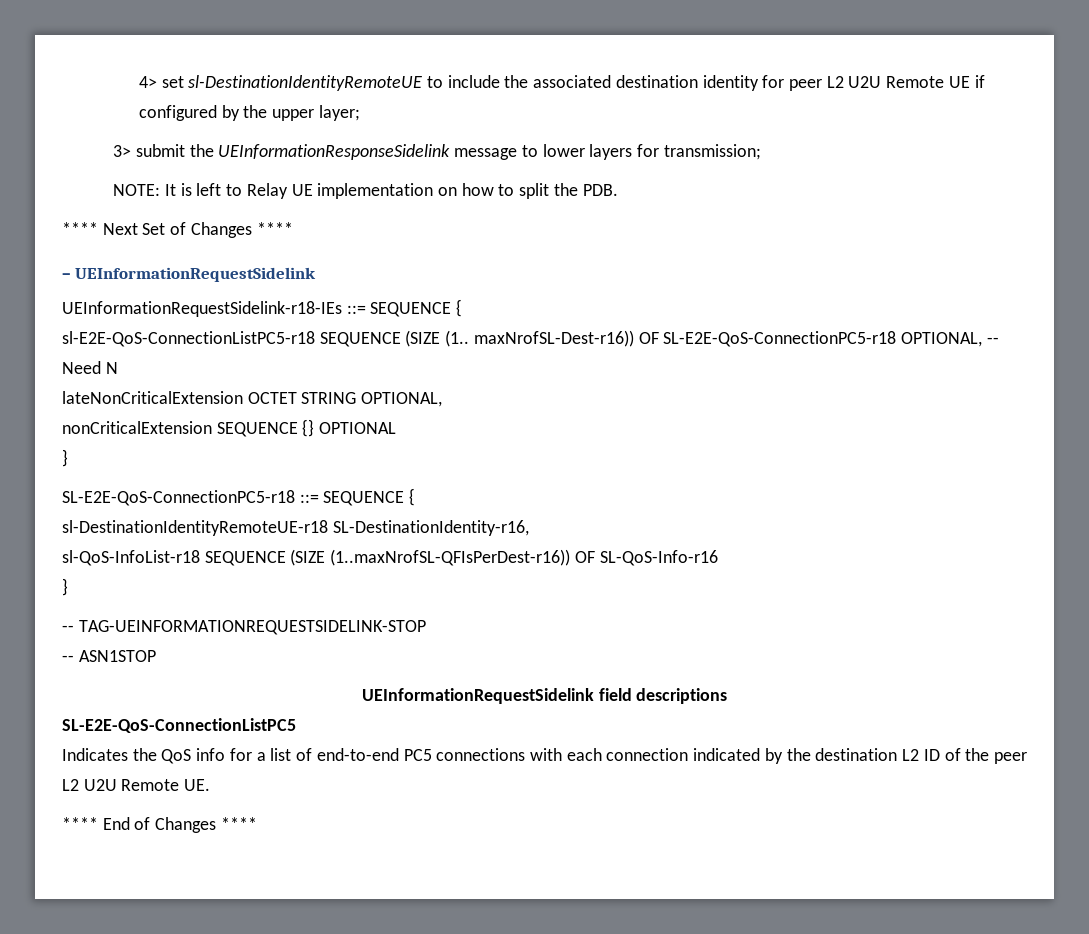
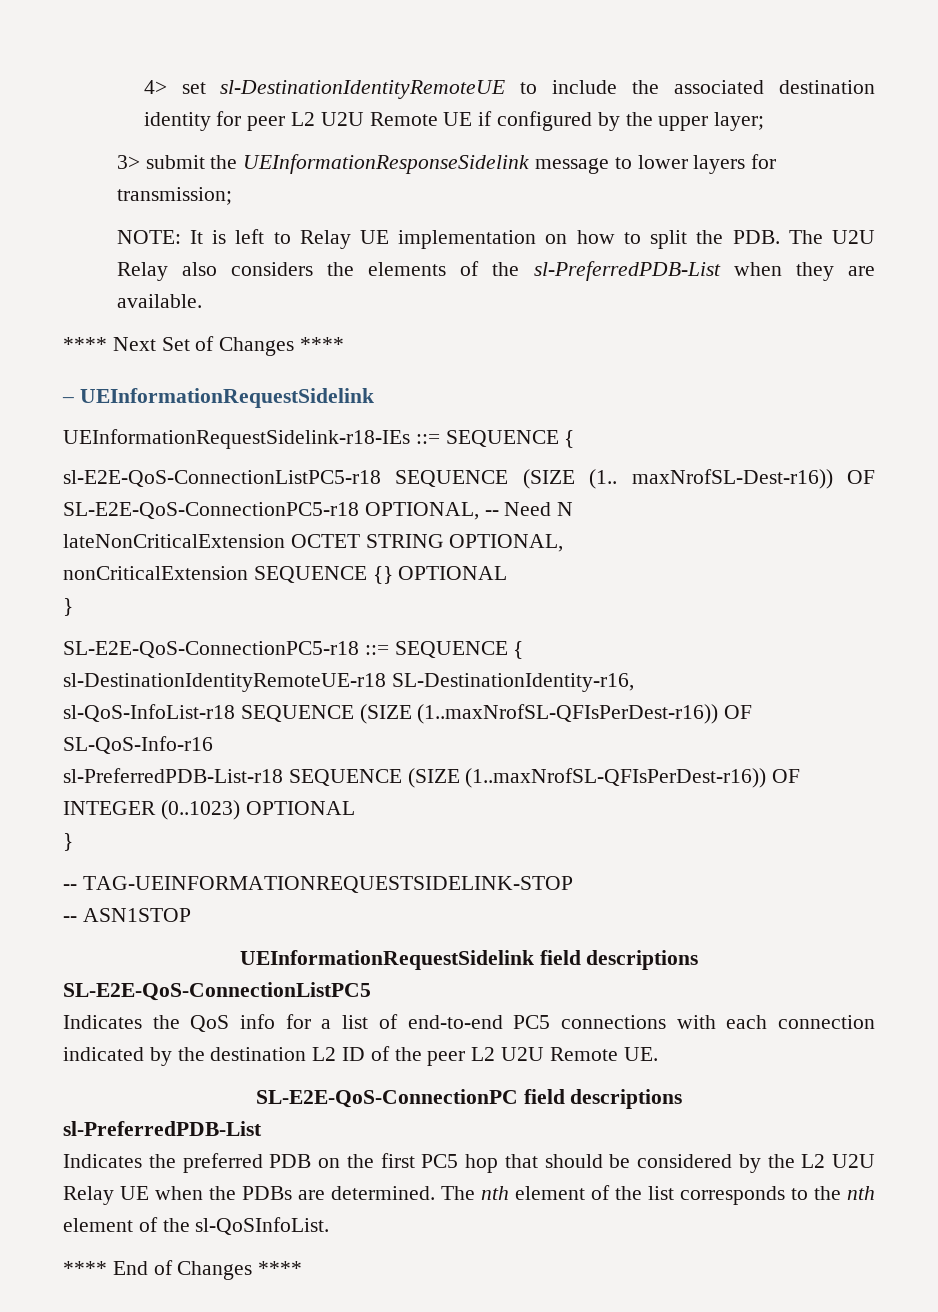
- NOTE: It is left to Relay UE implementation on how to split the PDB.
+ NOTE: It is left to Relay UE implementation on how to split the PDB. The U2U Relay also considers the elements of the sl-PreferredPDB-List when they are available.
+ sl-PreferredPDB-List-r18 SEQUENCE (SIZE (1..maxNrofSL-QFIsPerDest-r16)) OF INTEGER (0..1023) OPTIONAL
+ SL-E2E-QoS-ConnectionPC field descriptions
+ sl-PreferredPDB-List
+ Indicates the preferred PDB on the first PC5 hop that should be considered by the L2 U2U Relay UE when the PDBs are determined. The nth element of the list corresponds to the nth element of the sl-QoSInfoList.

